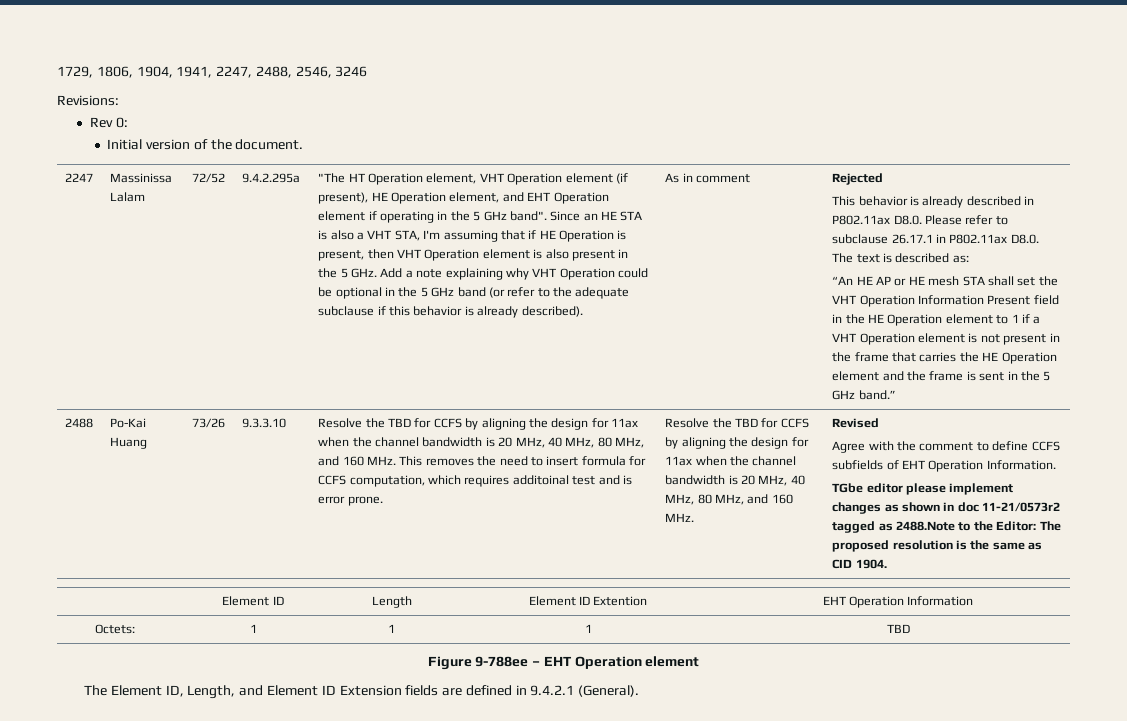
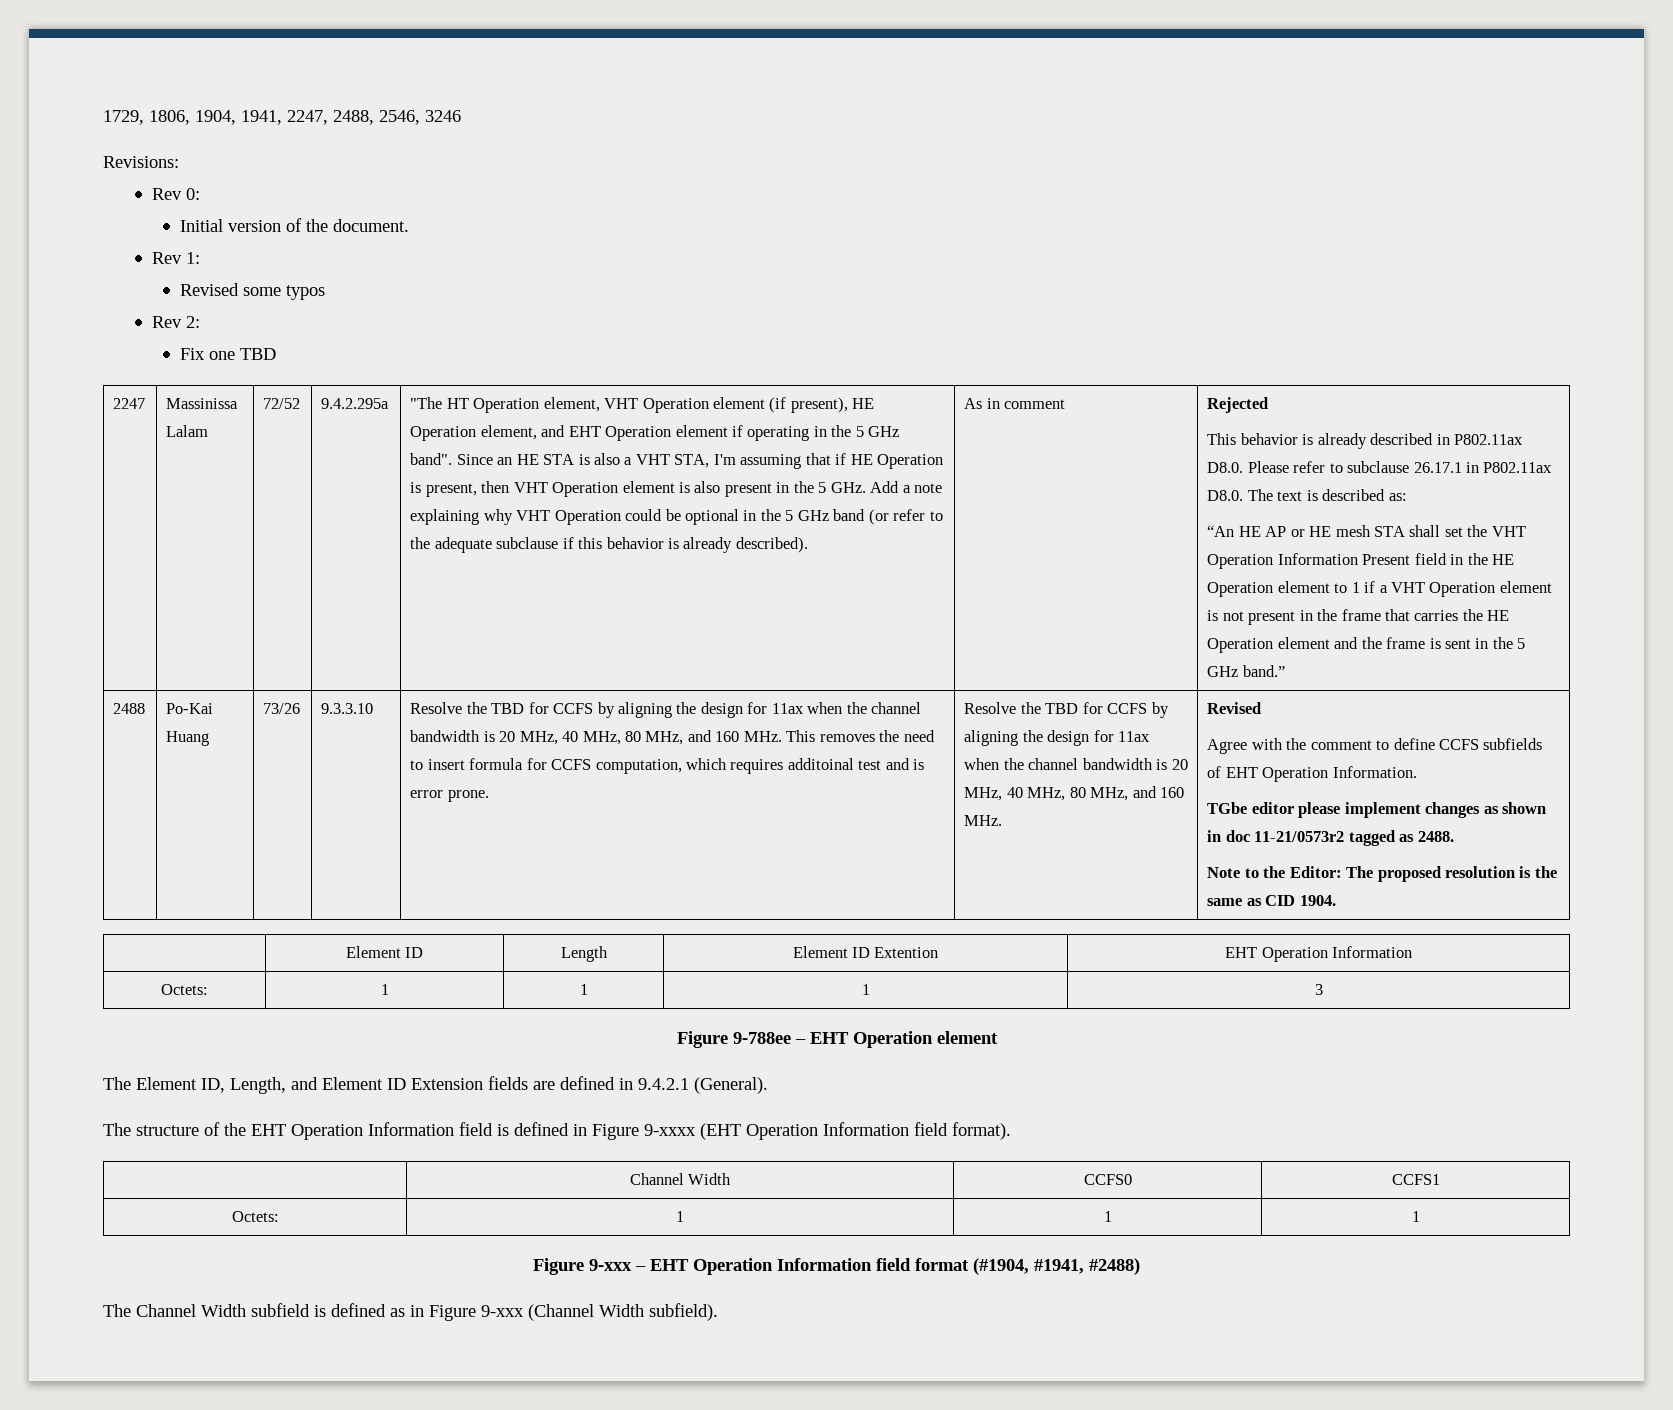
+ Rev 1:
+ Revised some typos
+ Rev 2:
+ Fix one TBD
- TGbe editor please implement changes as shown in doc 11-21/0573r2 tagged as 2488.Note to the Editor: The proposed resolution is the same as CID 1904.
+ TGbe editor please implement changes as shown in doc 11-21/0573r2 tagged as 2488.
+ Note to the Editor: The proposed resolution is the same as CID 1904.
- Octets: | 1 | 1 | 1 | TBD
+ Octets: | 1 | 1 | 1 | 3
+ The structure of the EHT Operation Information field is defined in Figure 9-xxxx (EHT Operation Information field format).
+ | Channel Width | CCFS0 | CCFS1
+ Octets: | 1 | 1 | 1
+ Figure 9-xxx – EHT Operation Information field format (#1904, #1941, #2488)
+ The Channel Width subfield is defined as in Figure 9-xxx (Channel Width subfield).

